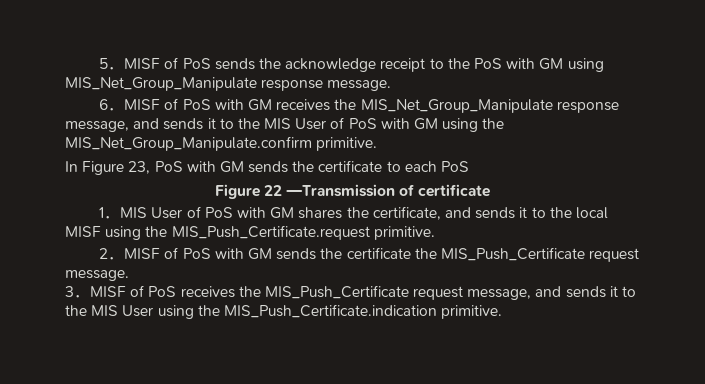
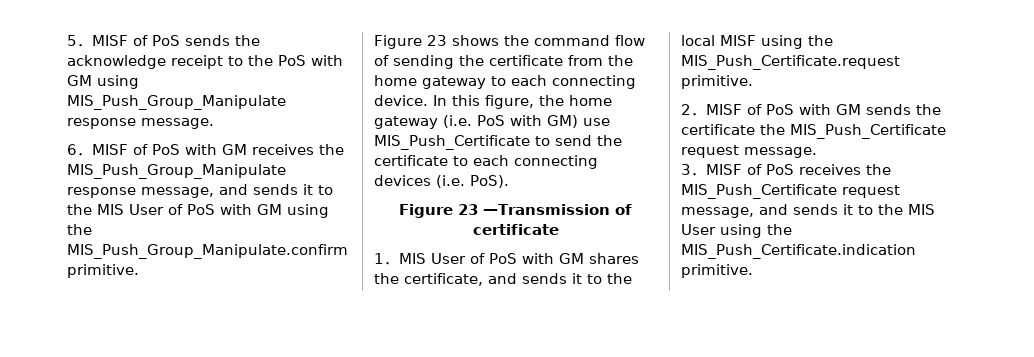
- 5．MISF of PoS sends the acknowledge receipt to the PoS with GM using MIS_Net_Group_Manipulate response message.
+ 5．MISF of PoS sends the acknowledge receipt to the PoS with GM using MIS_Push_Group_Manipulate response message.
- 6．MISF of PoS with GM receives the MIS_Net_Group_Manipulate response message, and sends it to the MIS User of PoS with GM using the MIS_Net_Group_Manipulate.confirm primitive.
- In Figure 23, PoS with GM sends the certificate to each PoS
- Figure 22 —Transmission of certificate
+ 6．MISF of PoS with GM receives the MIS_Push_Group_Manipulate response message, and sends it to the MIS User of PoS with GM using the MIS_Push_Group_Manipulate.confirm primitive.
+ Figure 23 shows the command flow of sending the certificate from the home gateway to each connecting device. In this figure, the home gateway (i.e. PoS with GM) use MIS_Push_Certificate to send the certificate to each connecting devices (i.e. PoS).
+ Figure 23 —Transmission of certificate

